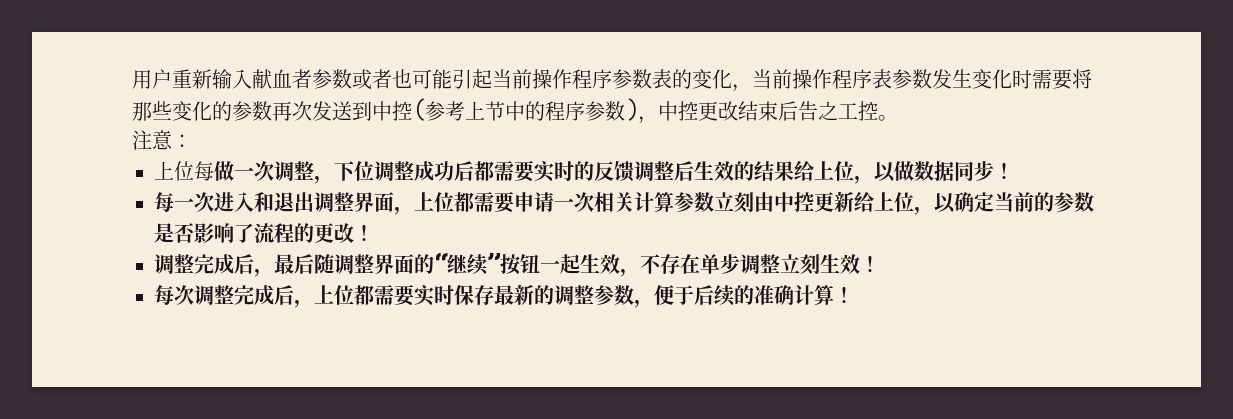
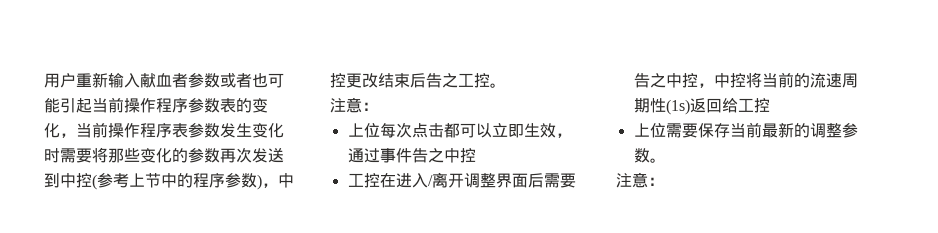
- 上位每做一次调整，下位调整成功后都需要实时的反馈调整后生效的结果给上位，以做数据同步！
- 每一次进入和退出调整界面，上位都需要申请一次相关计算参数立刻由中控更新给上位，以确定当前的参数是否影响了流程的更改！
- 调整完成后，最后随调整界面的“继续”按钮一起生效，不存在单步调整立刻生效！
- 每次调整完成后，上位都需要实时保存最新的调整参数，便于后续的准确计算！
+ 上位每次点击都可以立即生效，通过事件告之中控
+ 工控在进入/离开调整界面后需要告之中控，中控将当前的流速周期性(1s)返回给工控
+ 上位需要保存当前最新的调整参数。
+ 注意：

